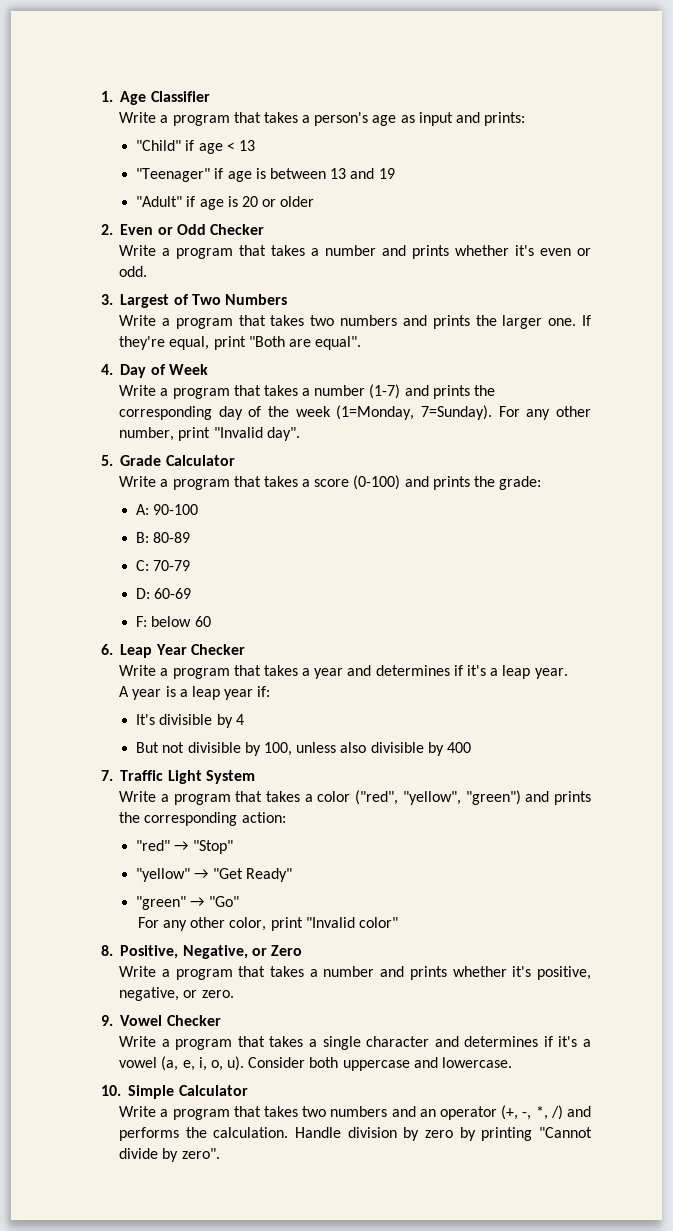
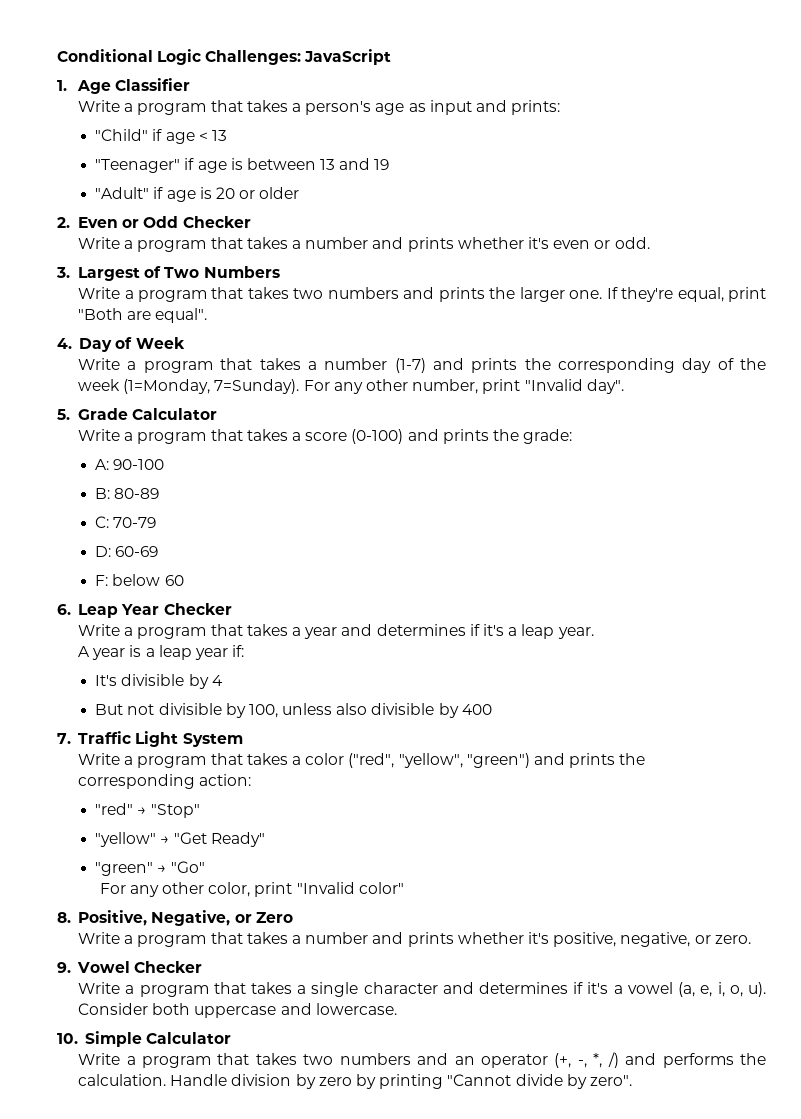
+ Conditional Logic Challenges: JavaScript

